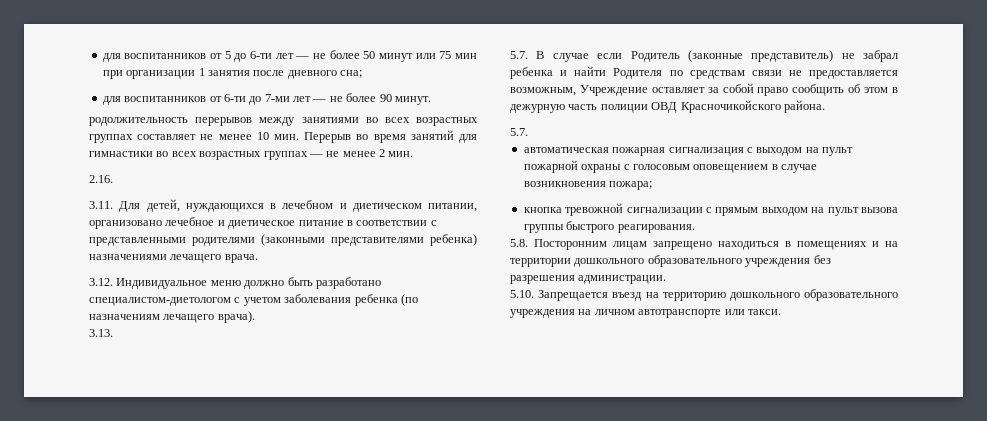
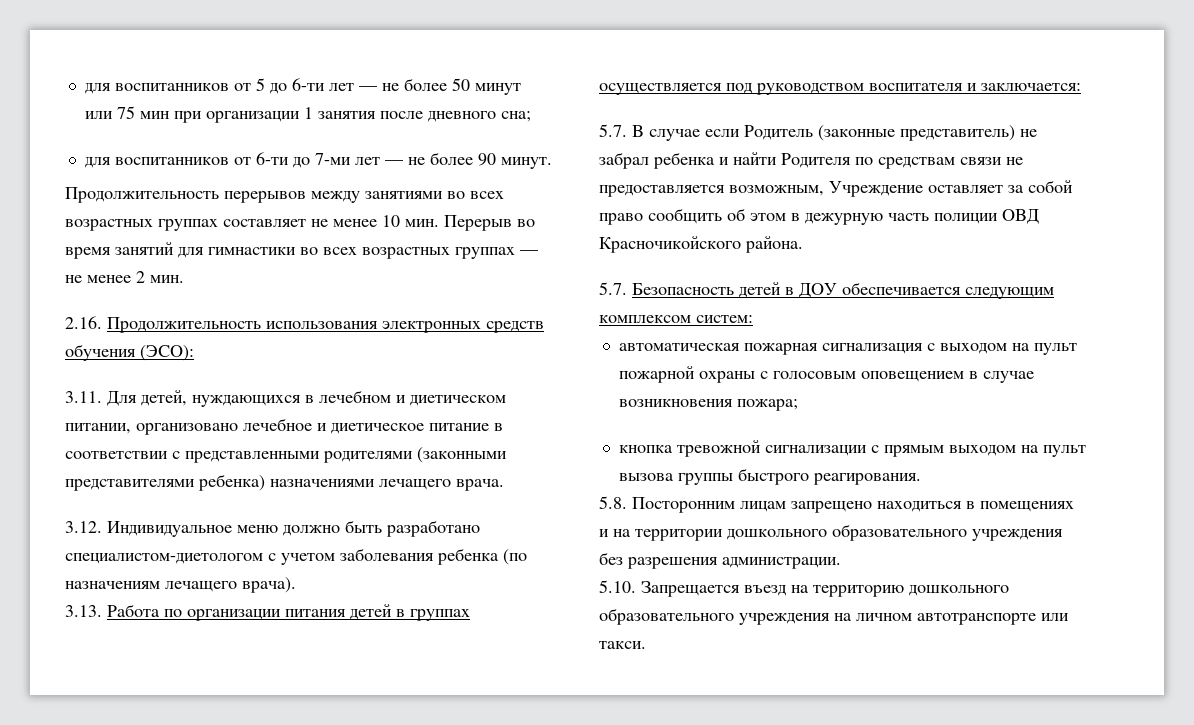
- родолжительность перерывов между занятиями во всех возрастных группах составляет не менее 10 мин.
+ Продолжительность перерывов между занятиями во всех возрастных группах составляет не менее 10 мин.
- 2.16.
+ 2.16. Продолжительность использования электронных средств обучения (ЭСО):
- 3.13.
+ 3.13. Работа по организации питания детей в группах осуществляется под руководством воспитателя и заключается:
  5.7. В случае если Родитель (законные представитель) не забрал ребенка и найти Родителя по средствам связи не предоставляется возможным, Учреждение оставляет за собой право сообщить об этом в дежурную часть полиции ОВД Красночикойского района.
- 5.7.
+ 5.7. Безопасность детей в ДОУ обеспечивается следующим комплексом систем:

